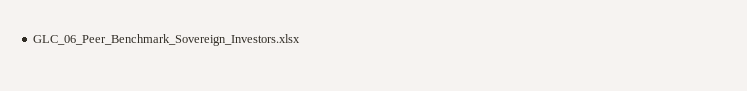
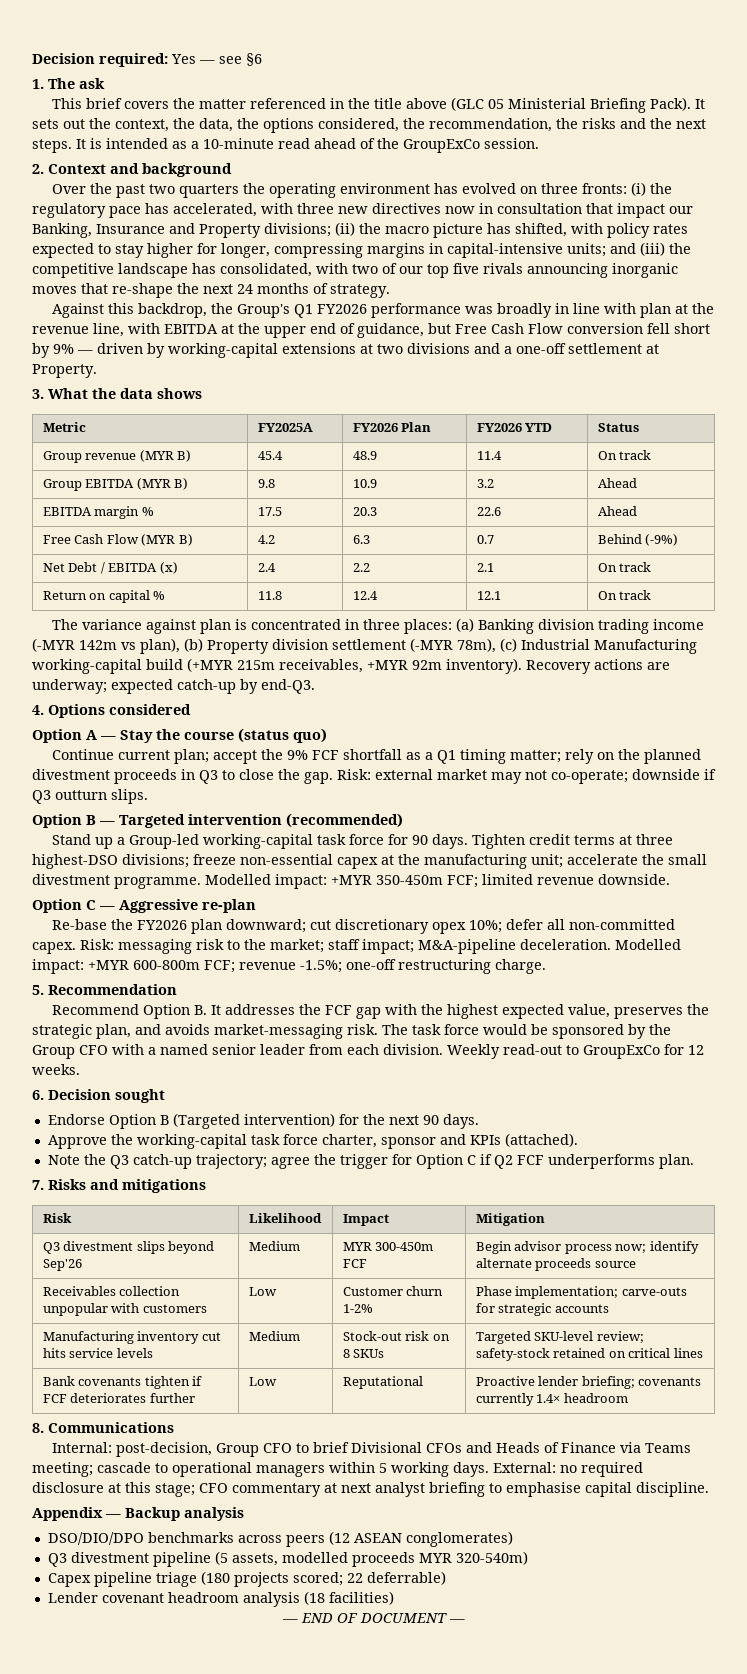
- GLC_06_Peer_Benchmark_Sovereign_Investors.xlsx
+ Decision required: Yes — see §6
+ 1. The ask
+ This brief covers the matter referenced in the title above (GLC 05 Ministerial Briefing Pack). It sets out the context, the data, the options considered, the recommendation, the risks and the next steps. It is intended as a 10-minute read ahead of the GroupExCo session.
+ 2. Context and background
+ Over the past two quarters the operating environment has evolved on three fronts: (i) the regulatory pace has accelerated, with three new directives now in consultation that impact our Banking, Insurance and Property divisions; (ii) the macro picture has shifted, with policy rates expected to stay higher for longer, compressing margins in capital-intensive units; and (iii) the competitive landscape has consolidated, with two of our top five rivals announcing inorganic moves that re-shape the next 24 months of strategy.
+ Against this backdrop, the Group's Q1 FY2026 performance was broadly in line with plan at the revenue line, with EBITDA at the upper end of guidance, but Free Cash Flow conversion fell short by 9% — driven by working-capital extensions at two divisions and a one-off settlement at Property.
+ 3. What the data shows
+ Metric | FY2025A | FY2026 Plan | FY2026 YTD | Status
+ Group revenue (MYR B) | 45.4 | 48.9 | 11.4 | On track
+ Group EBITDA (MYR B) | 9.8 | 10.9 | 3.2 | Ahead
+ EBITDA margin % | 17.5 | 20.3 | 22.6 | Ahead
+ Free Cash Flow (MYR B) | 4.2 | 6.3 | 0.7 | Behind (-9%)
+ Net Debt / EBITDA (x) | 2.4 | 2.2 | 2.1 | On track
+ Return on capital % | 11.8 | 12.4 | 12.1 | On track
+ The variance against plan is concentrated in three places: (a) Banking division trading income (-MYR 142m vs plan), (b) Property division settlement (-MYR 78m), (c) Industrial Manufacturing working-capital build (+MYR 215m receivables, +MYR 92m inventory). Recovery actions are underway; expected catch-up by end-Q3.
+ 4. Options considered
+ Option A — Stay the course (status quo)
+ Continue current plan; accept the 9% FCF shortfall as a Q1 timing matter; rely on the planned divestment proceeds in Q3 to close the gap. Risk: external market may not co-operate; downside if Q3 outturn slips.
+ Option B — Targeted intervention (recommended)
+ Stand up a Group-led working-capital task force for 90 days. Tighten credit terms at three highest-DSO divisions; freeze non-essential capex at the manufacturing unit; accelerate the small divestment programme. Modelled impact: +MYR 350-450m FCF; limited revenue downside.
+ Option C — Aggressive re-plan
+ Re-base the FY2026 plan downward; cut discretionary opex 10%; defer all non-committed capex. Risk: messaging risk to the market; staff impact; M&A-pipeline deceleration. Modelled impact: +MYR 600-800m FCF; revenue -1.5%; one-off restructuring charge.
+ 5. Recommendation
+ Recommend Option B. It addresses the FCF gap with the highest expected value, preserves the strategic plan, and avoids market-messaging risk. The task force would be sponsored by the Group CFO with a named senior leader from each division. Weekly read-out to GroupExCo for 12 weeks.
+ 6. Decision sought
+ Endorse Option B (Targeted intervention) for the next 90 days.
+ Approve the working-capital task force charter, sponsor and KPIs (attached).
+ Note the Q3 catch-up trajectory; agree the trigger for Option C if Q2 FCF underperforms plan.
+ 7. Risks and mitigations
+ Risk | Likelihood | Impact | Mitigation
+ Q3 divestment slips beyond Sep'26 | Medium | MYR 300-450m FCF | Begin advisor process now; identify alternate proceeds source
+ Receivables collection unpopular with customers | Low | Customer churn 1-2% | Phase implementation; carve-outs for strategic accounts
+ Manufacturing inventory cut hits service levels | Medium | Stock-out risk on 8 SKUs | Targeted SKU-level review; safety-stock retained on critical lines
+ Bank covenants tighten if FCF deteriorates further | Low | Reputational | Proactive lender briefing; covenants currently 1.4× headroom
+ 8. Communications
+ Internal: post-decision, Group CFO to brief Divisional CFOs and Heads of Finance via Teams meeting; cascade to operational managers within 5 working days. External: no required disclosure at this stage; CFO commentary at next analyst briefing to emphasise capital discipline.
+ Appendix — Backup analysis
+ DSO/DIO/DPO benchmarks across peers (12 ASEAN conglomerates)
+ Q3 divestment pipeline (5 assets, modelled proceeds MYR 320-540m)
+ Capex pipeline triage (180 projects scored; 22 deferrable)
+ Lender covenant headroom analysis (18 facilities)
+ — END OF DOCUMENT —

